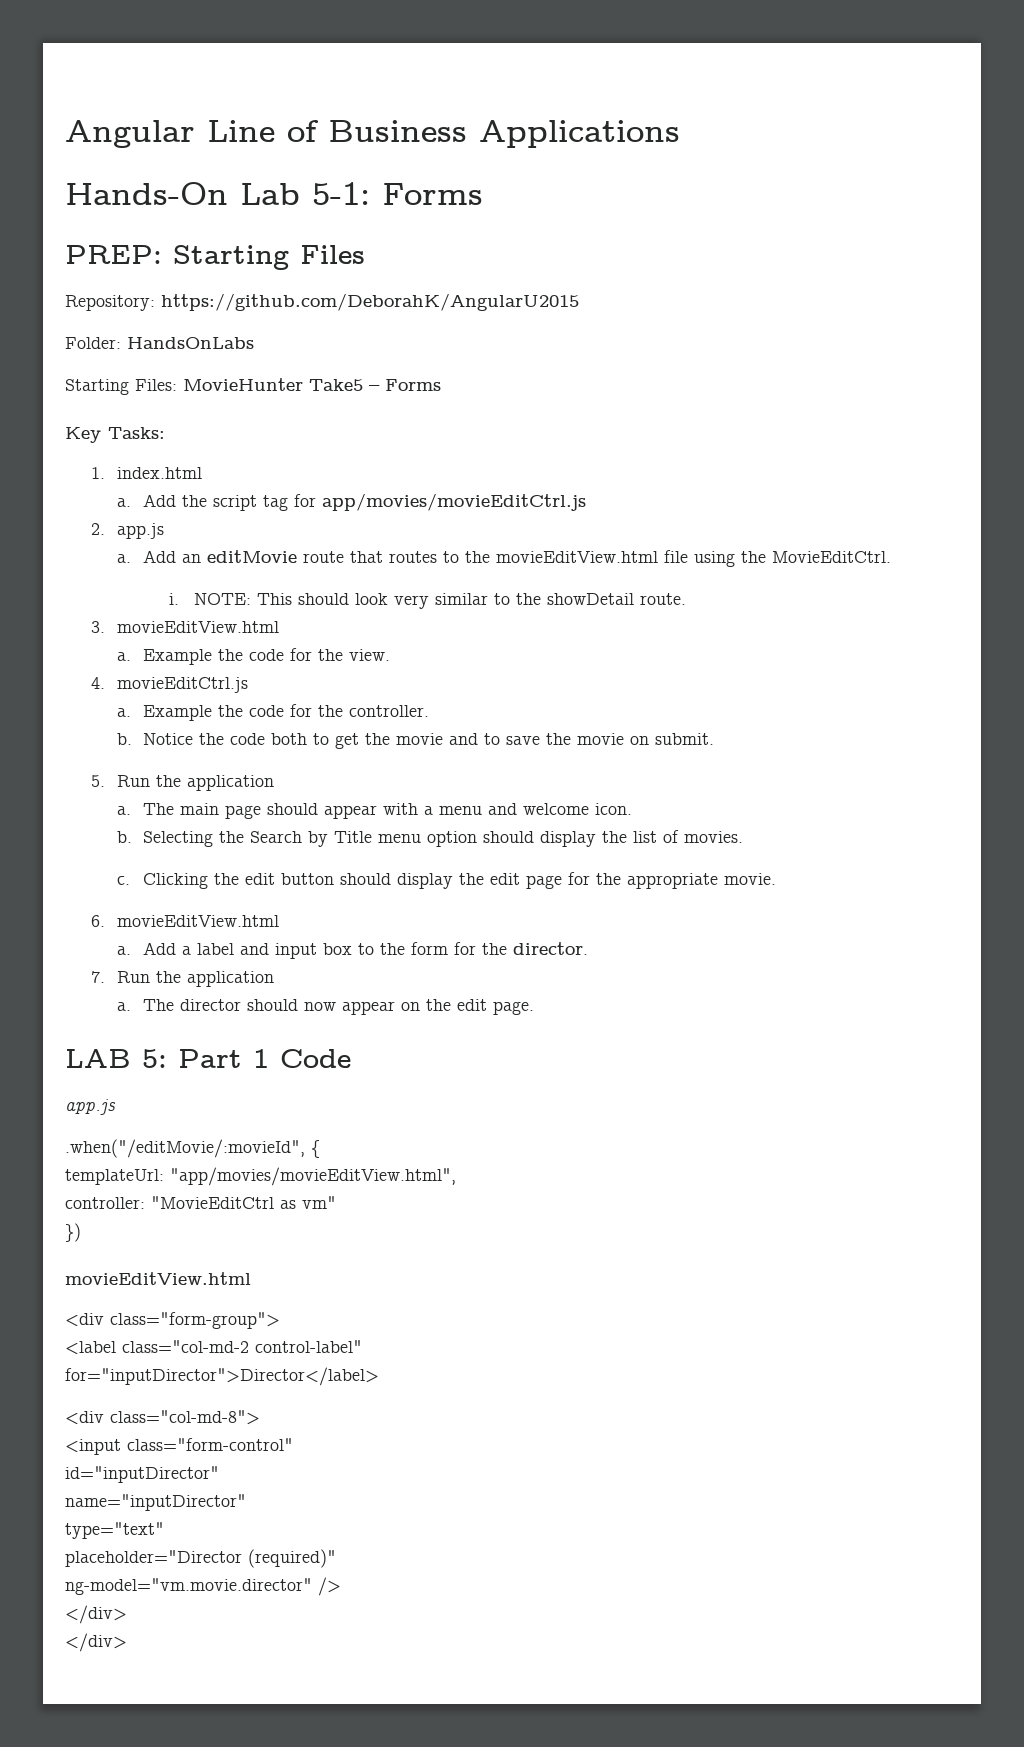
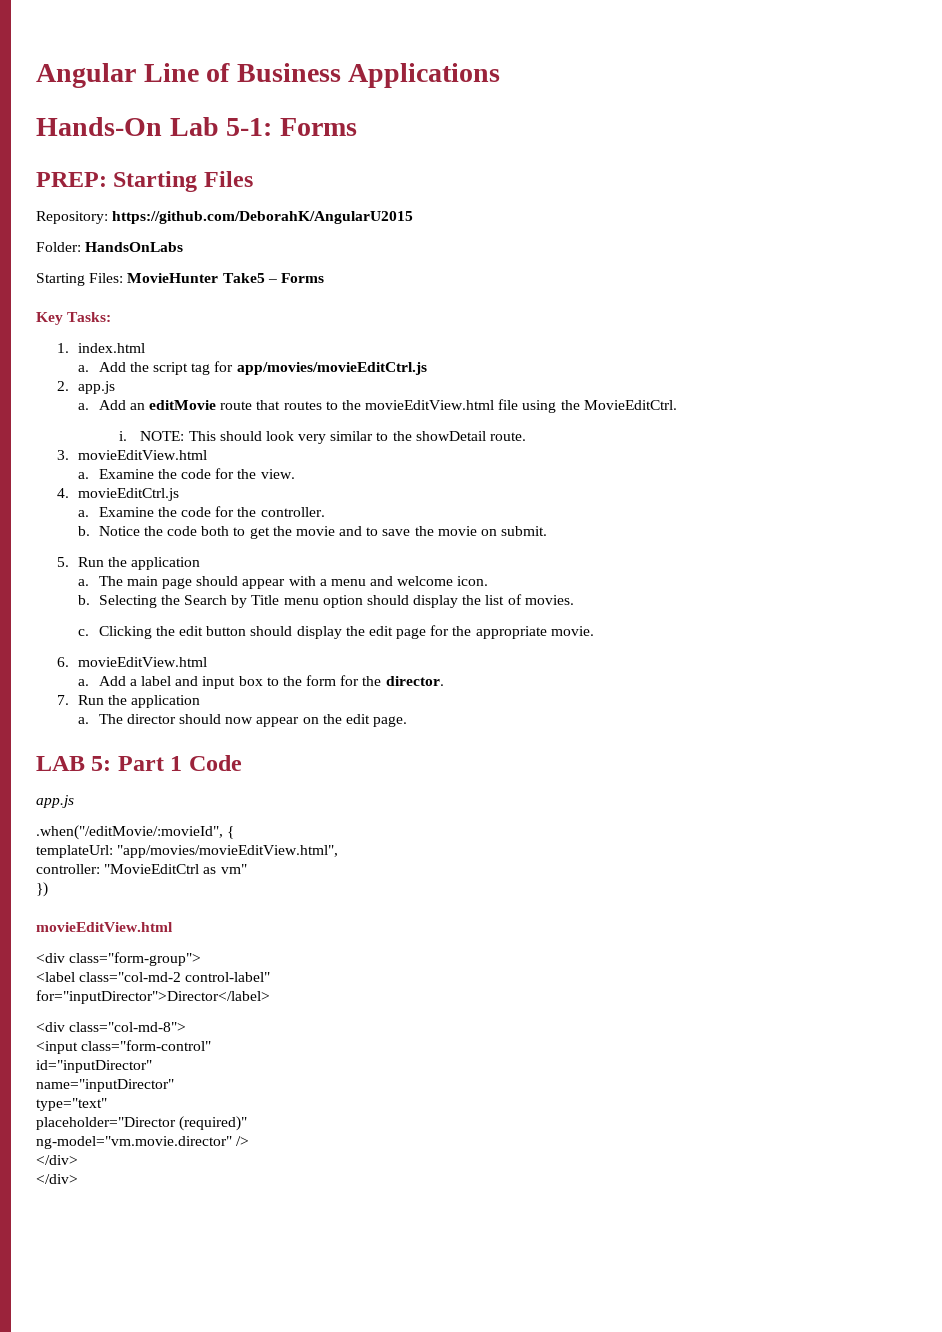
- Example the code for the view.
+ Examine the code for the view.
- Example the code for the controller.
+ Examine the code for the controller.

